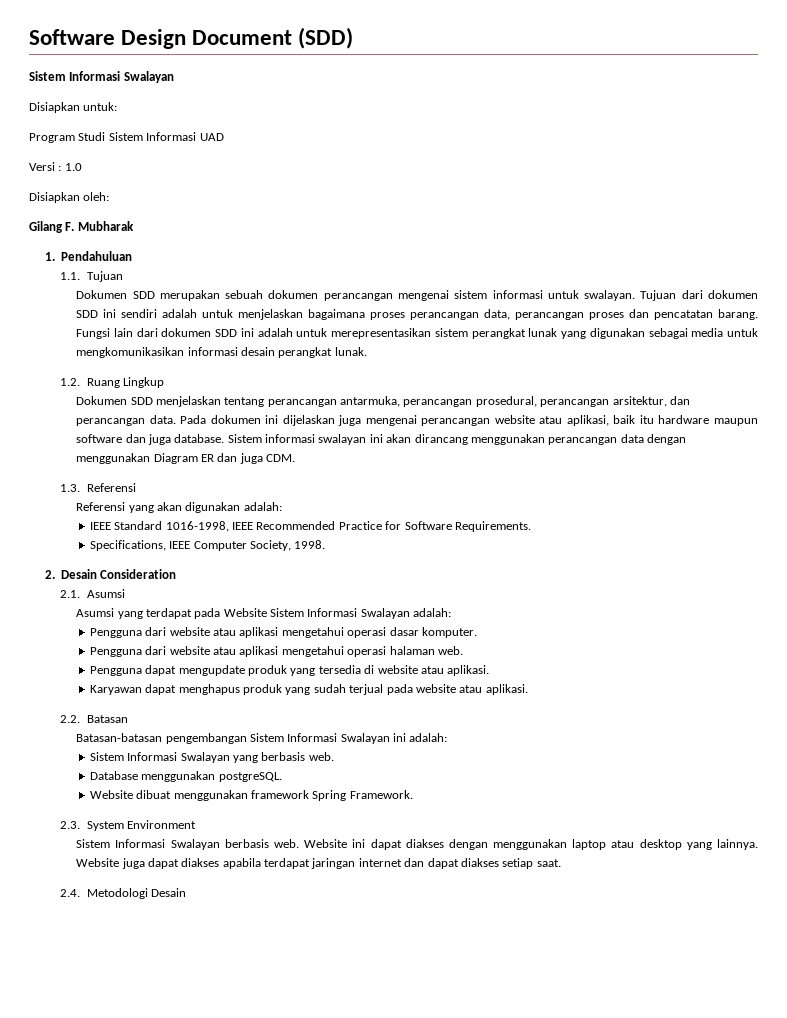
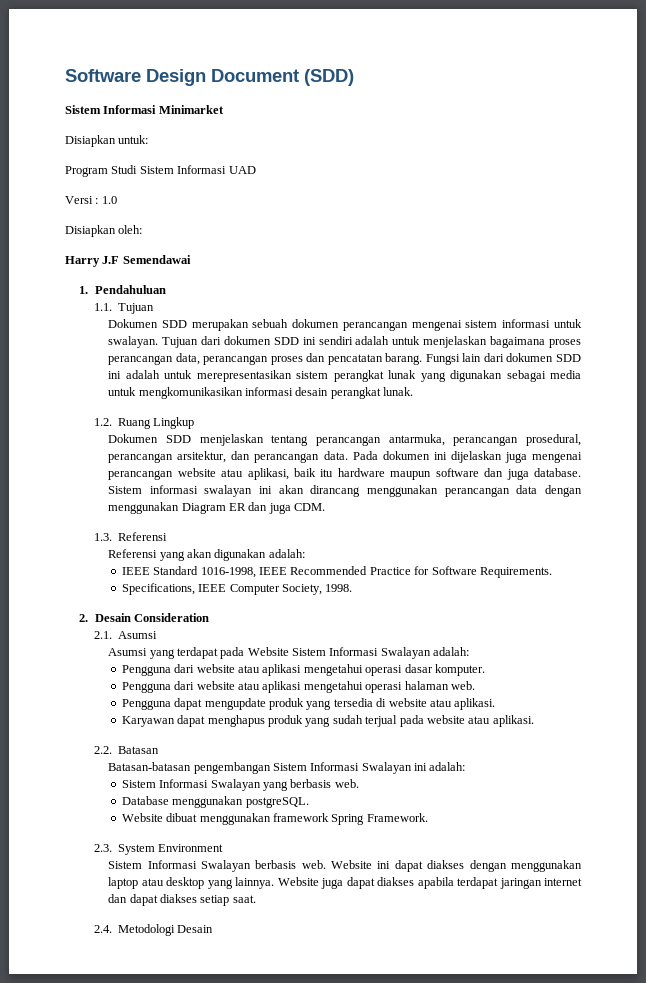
  Software Design Document (SDD)
- Sistem Informasi Swalayan
+ Sistem Informasi Minimarket
- Gilang F. Mubharak
+ Harry J.F Semendawai

